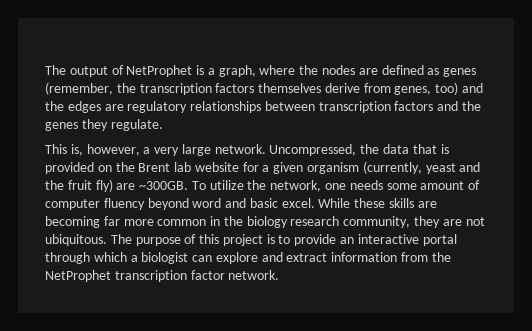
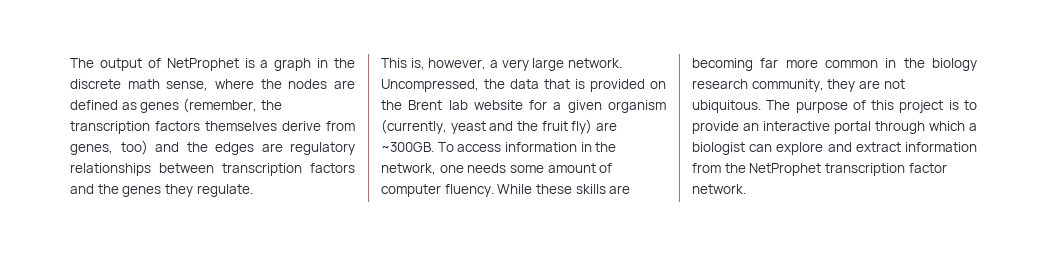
- The output of NetProphet is a graph, where the nodes are defined as genes (remember, the transcription factors themselves derive from genes, too) and the edges are regulatory relationships between transcription factors and the genes they regulate.
+ The output of NetProphet is a graph in the discrete math sense, where the nodes are defined as genes (remember, the transcription factors themselves derive from genes, too) and the edges are regulatory relationships between transcription factors and the genes they regulate.
- To utilize the network, one needs some amount of computer fluency beyond word and basic excel.
+ To access information in the network, one needs some amount of computer fluency.

